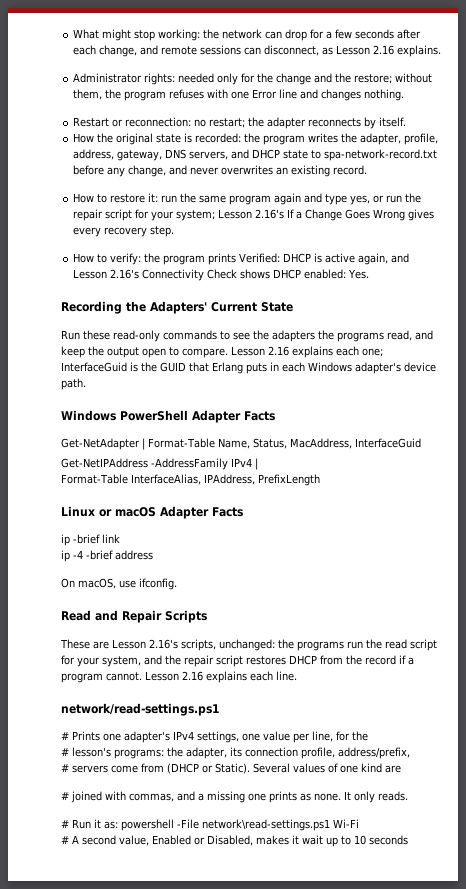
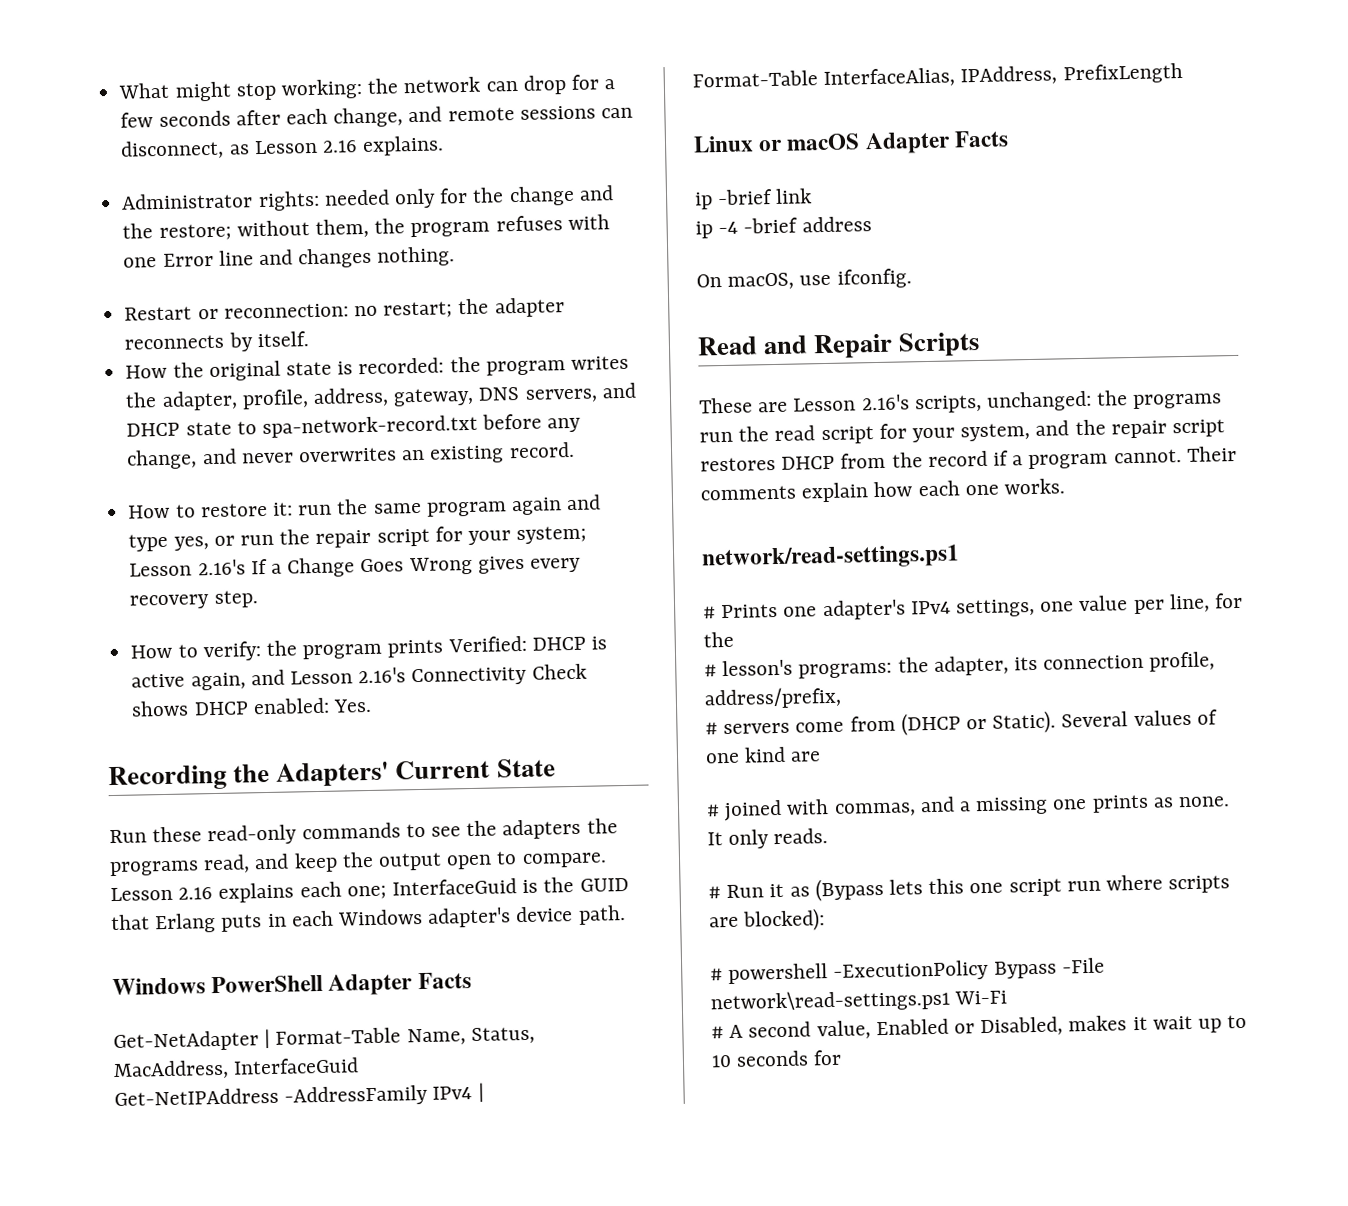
- Lesson 2.16 explains each line.
+ Their comments explain how each one works.
- # Run it as: powershell -File network\read-settings.ps1 Wi-Fi
+ # Run it as (Bypass lets this one script run where scripts are blocked):
+ # powershell -ExecutionPolicy Bypass -File network\read-settings.ps1 Wi-Fi
- # A second value, Enabled or Disabled, makes it wait up to 10 seconds
+ # A second value, Enabled or Disabled, makes it wait up to 10 seconds for

